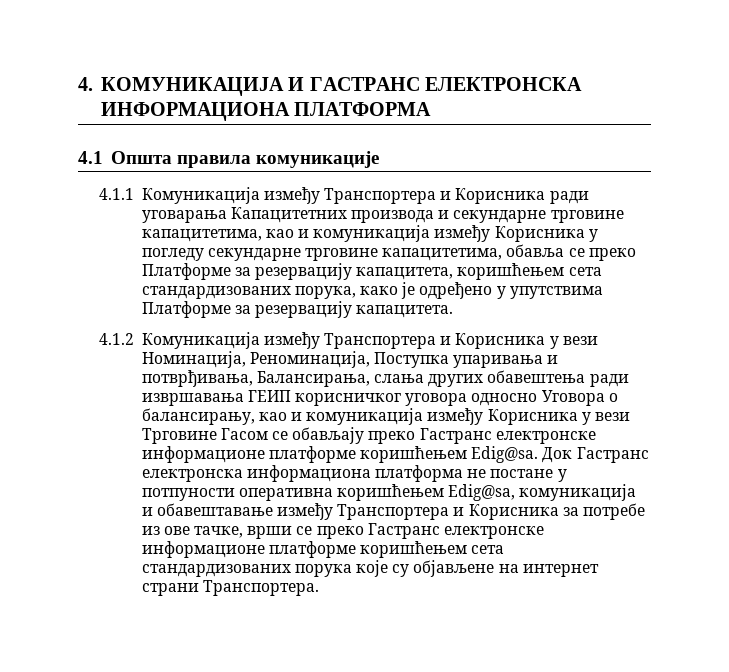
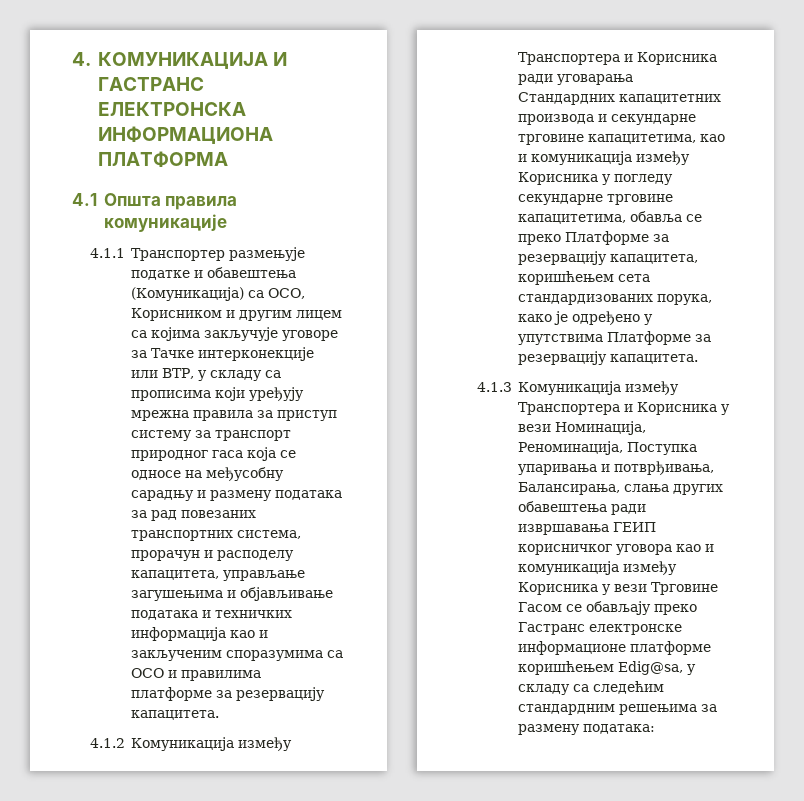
- 4.1.1 Комуникација између Транспортера и Корисника ради уговарања Капацитетних производа и секундарне трговине капацитетима, као и комуникација између Корисника у погледу секундарне трговине капацитетима, обавља се преко Платформе за резервацију капацитета, коришћењем сета стандардизованих порука, како је одређено у упутствима Платформе за резервацију капацитета.
+ 4.1.1 Транспортер размењује податке и обавештења (Комуникација) са ОСО, Корисником и другим лицем са којима закључује уговоре за Тачке интерконекције или ВТР, у складу са прописима који уређују мрежна правила за приступ систему за транспорт природног гаса која се односе на међусобну сарадњу и размену података за рад повезаних транспортних система, прорачун и расподелу капацитета, управљање загушењима и објављивање података и техничких информација као и закљученим споразумима са ОСО и правилима платформе за резервацију капацитета.
+ 4.1.2 Комуникација између Транспортера и Корисника ради уговарања Стандардних капацитетних производа и секундарне трговине капацитетима, као и комуникација између Корисника у погледу секундарне трговине капацитетима, обавља се преко Платформе за резервацију капацитета, коришћењем сета стандардизованих порука, како је одређено у упутствима Платформе за резервацију капацитета.
- 4.1.2 Комуникација између Транспортера и Корисника у вези Номинација, Реноминација, Поступка упаривања и потврђивања, Балансирања, слања других обавештења ради извршавања ГЕИП корисничког уговора односно Уговора о балансирању, као и комуникација између Корисника у вези Трговине Гасом се обављају преко Гастранс електронске информационе платформе коришћењем Edig@sa. Док Гастранс електронска информациона платформа не постане у потпуности оперативна коришћењем Edig@sa, комуникација и обавештавање између Транспортера и Корисника за потребе из ове тачке, врши се преко Гастранс електронске информационе платформе коришћењем сета стандардизованих порука које су објављене на интернет страни Транспортера.
+ 4.1.3 Комуникација између Транспортера и Корисника у вези Номинација, Реноминација, Поступка упаривања и потврђивања, Балансирања, слања других обавештења ради извршавања ГЕИП корисничког уговора као и комуникација између Корисника у вези Трговине Гасом се обављају преко Гастранс електронске информационе платформе коришћењем Edig@sa, у складу са следећим стандардним решењима за размену података:

